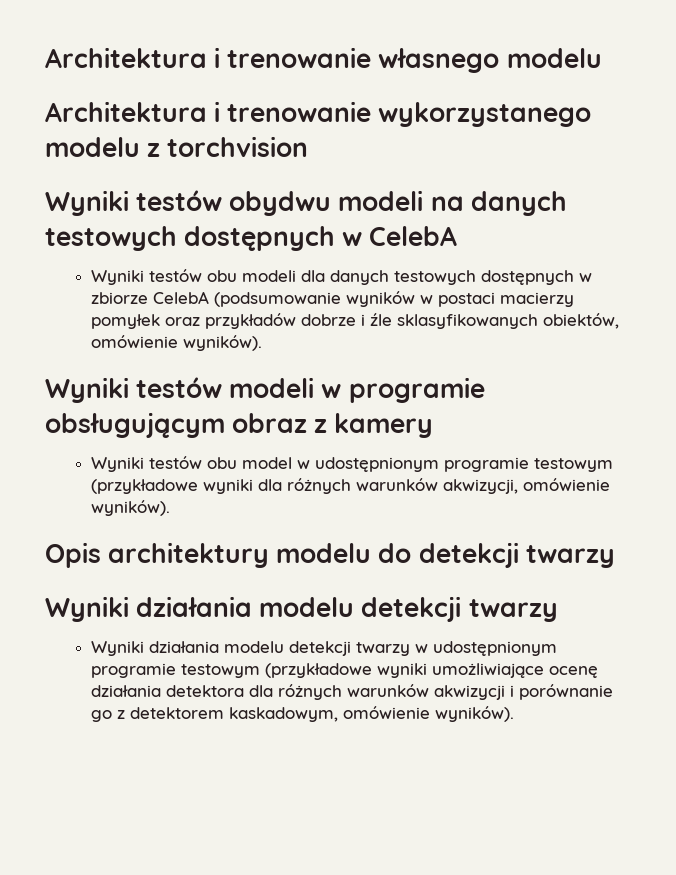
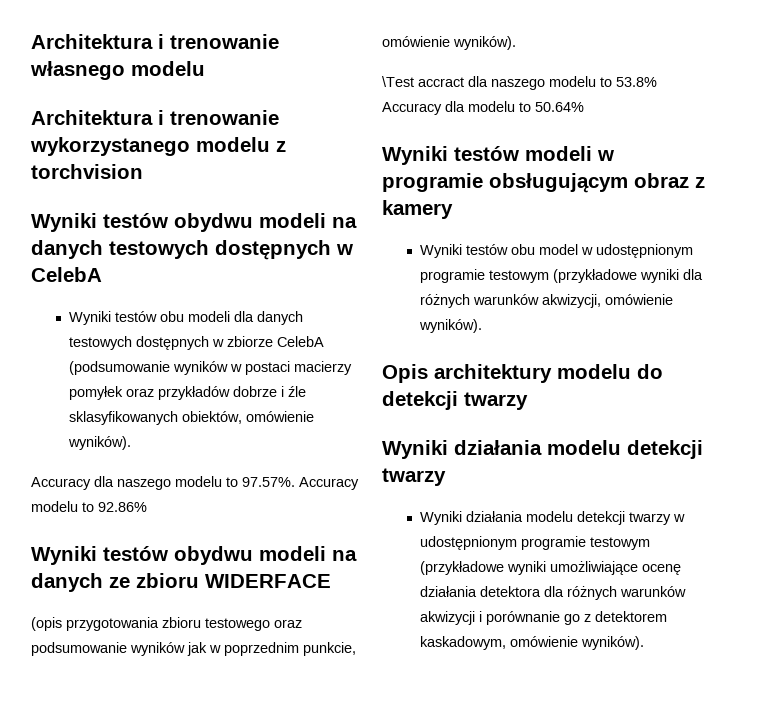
+ Accuracy dla naszego modelu to 97.57%. Accuracy modelu to 92.86%
+ Wyniki testów obydwu modeli na danych ze zbioru WIDERFACE
+ (opis przygotowania zbioru testowego oraz podsumowanie wyników jak w poprzednim punkcie, omówienie wyników).
+ \Test accract dla naszego modelu to 53.8% Accuracy dla modelu to 50.64%

